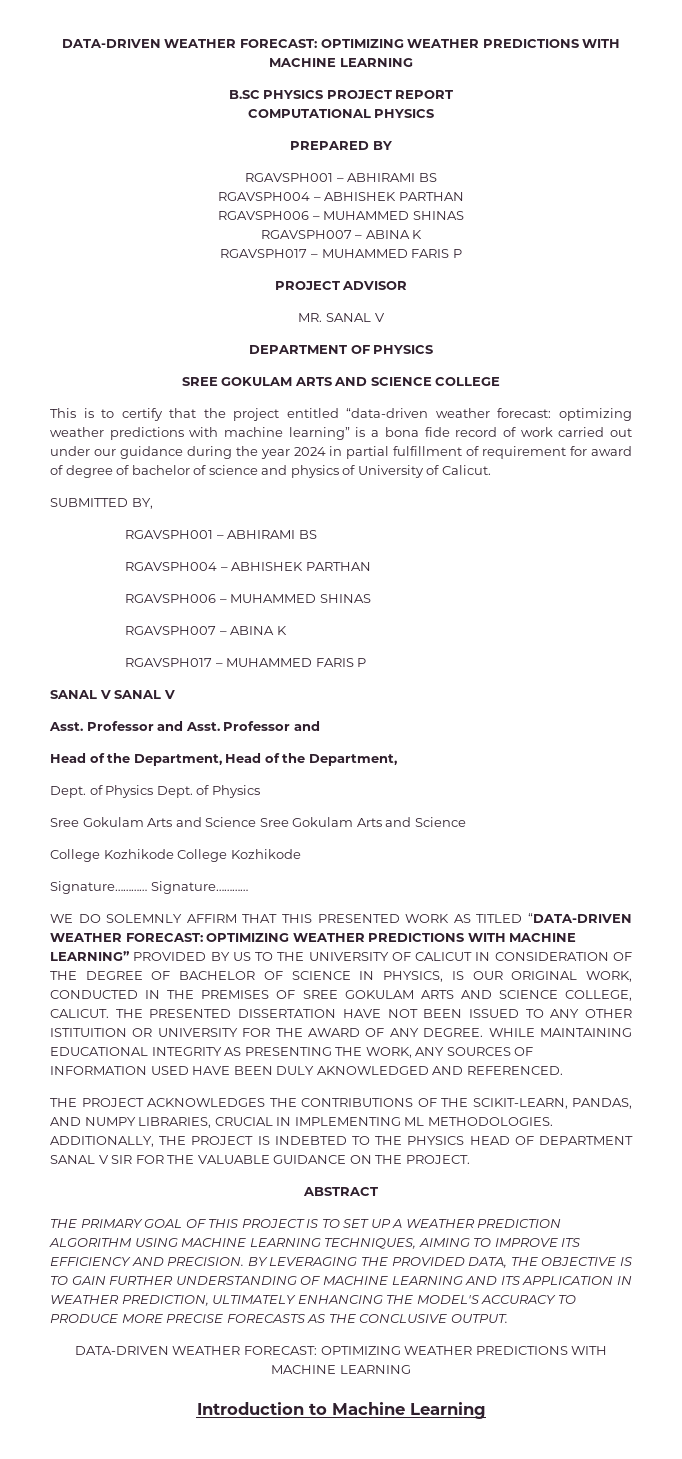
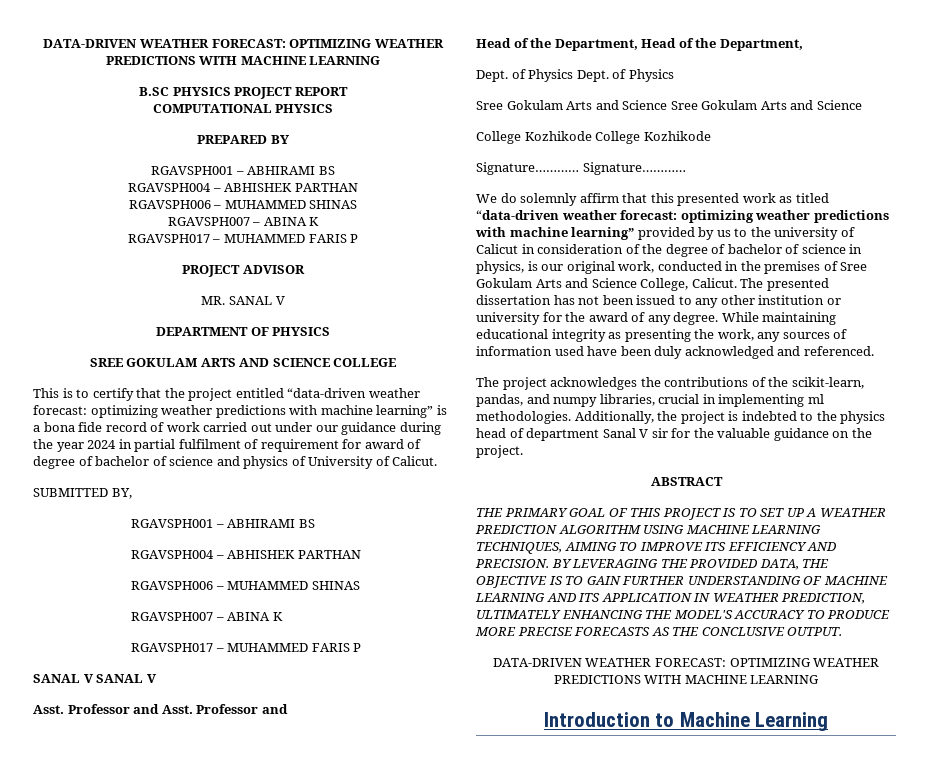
- This is to certify that the project entitled “data-driven weather forecast: optimizing weather predictions with machine learning” is a bona fide record of work carried out under our guidance during the year 2024 in partial fulfillment of requirement for award of degree of bachelor of science and physics of University of Calicut.
+ This is to certify that the project entitled “data-driven weather forecast: optimizing weather predictions with machine learning” is a bona fide record of work carried out under our guidance during the year 2024 in partial fulfilment of requirement for award of degree of bachelor of science and physics of University of Calicut.
- WE DO SOLEMNLY AFFIRM THAT THIS PRESENTED WORK AS TITLED “DATA-DRIVEN WEATHER FORECAST: OPTIMIZING WEATHER PREDICTIONS WITH MACHINE LEARNING” PROVIDED BY US TO THE UNIVERSITY OF CALICUT IN CONSIDERATION OF THE DEGREE OF BACHELOR OF SCIENCE IN PHYSICS, IS OUR ORIGINAL WORK, CONDUCTED IN THE PREMISES OF SREE GOKULAM ARTS AND SCIENCE COLLEGE, CALICUT. THE PRESENTED DISSERTATION HAVE NOT BEEN ISSUED TO ANY OTHER ISTITUITION OR UNIVERSITY FOR THE AWARD OF ANY DEGREE. WHILE MAINTAINING EDUCATIONAL INTEGRITY AS PRESENTING THE WORK, ANY SOURCES OF INFORMATION USED HAVE BEEN DULY AKNOWLEDGED AND REFERENCED.
- THE PROJECT ACKNOWLEDGES THE CONTRIBUTIONS OF THE SCIKIT-LEARN, PANDAS, AND NUMPY LIBRARIES, CRUCIAL IN IMPLEMENTING ML METHODOLOGIES. ADDITIONALLY, THE PROJECT IS INDEBTED TO THE PHYSICS HEAD OF DEPARTMENT SANAL V SIR FOR THE VALUABLE GUIDANCE ON THE PROJECT.
+ We do solemnly affirm that this presented work as titled “data-driven weather forecast: optimizing weather predictions with machine learning” provided by us to the university of Calicut in consideration of the degree of bachelor of science in physics, is our original work, conducted in the premises of Sree Gokulam Arts and Science College, Calicut. The presented dissertation has not been issued to any other institution or university for the award of any degree. While maintaining educational integrity as presenting the work, any sources of information used have been duly acknowledged and referenced.
+ The project acknowledges the contributions of the scikit-learn, pandas, and numpy libraries, crucial in implementing ml methodologies. Additionally, the project is indebted to the physics head of department Sanal V sir for the valuable guidance on the project.

